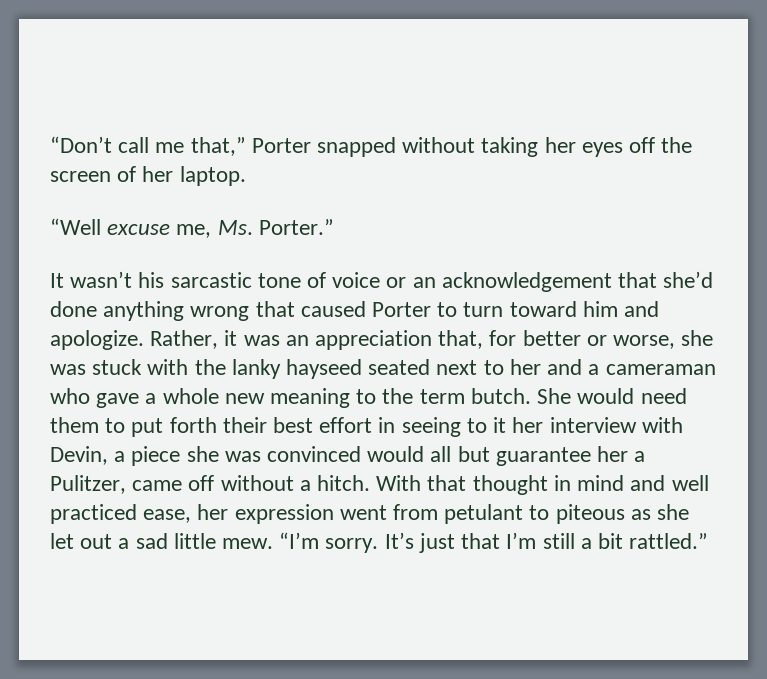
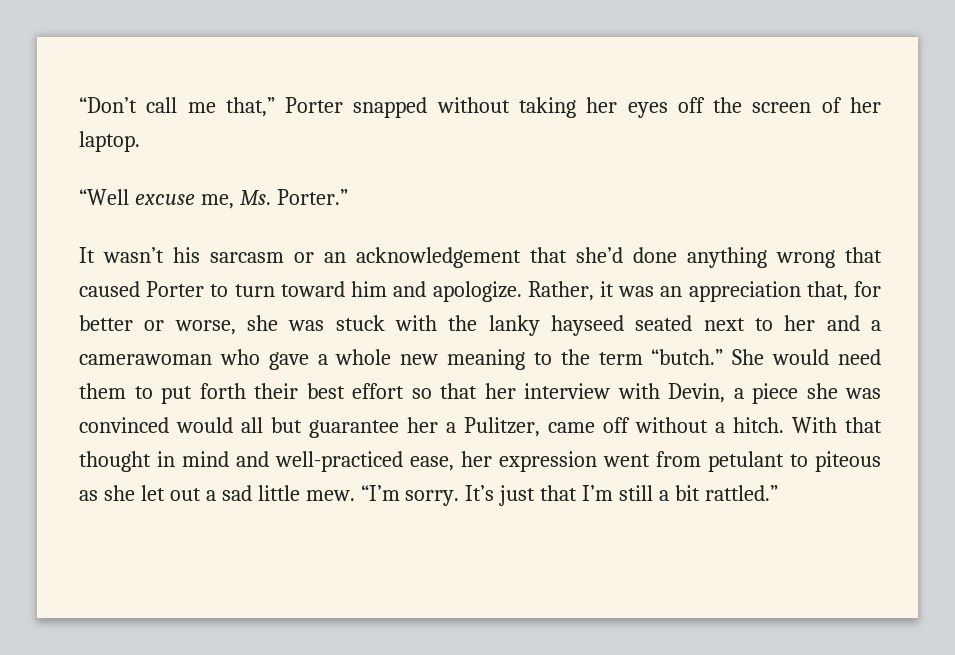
- It wasn’t his sarcastic tone of voice or an acknowledgement that she’d done anything wrong that caused Porter to turn toward him and apologize.
+ It wasn’t his sarcasm or an acknowledgement that she’d done anything wrong that caused Porter to turn toward him and apologize.
- Rather, it was an appreciation that, for better or worse, she was stuck with the lanky hayseed seated next to her and a cameraman who gave a whole new meaning to the term butch.
+ Rather, it was an appreciation that, for better or worse, she was stuck with the lanky hayseed seated next to her and a camerawoman who gave a whole new meaning to the term “butch.”
- She would need them to put forth their best effort in seeing to it her interview with Devin, a piece she was convinced would all but guarantee her a Pulitzer, came off without a hitch.
+ She would need them to put forth their best effort so that her interview with Devin, a piece she was convinced would all but guarantee her a Pulitzer, came off without a hitch.
- With that thought in mind and well practiced ease, her expression went from petulant to piteous as she let out a sad little mew.
+ With that thought in mind and well-practiced ease, her expression went from petulant to piteous as she let out a sad little mew.

